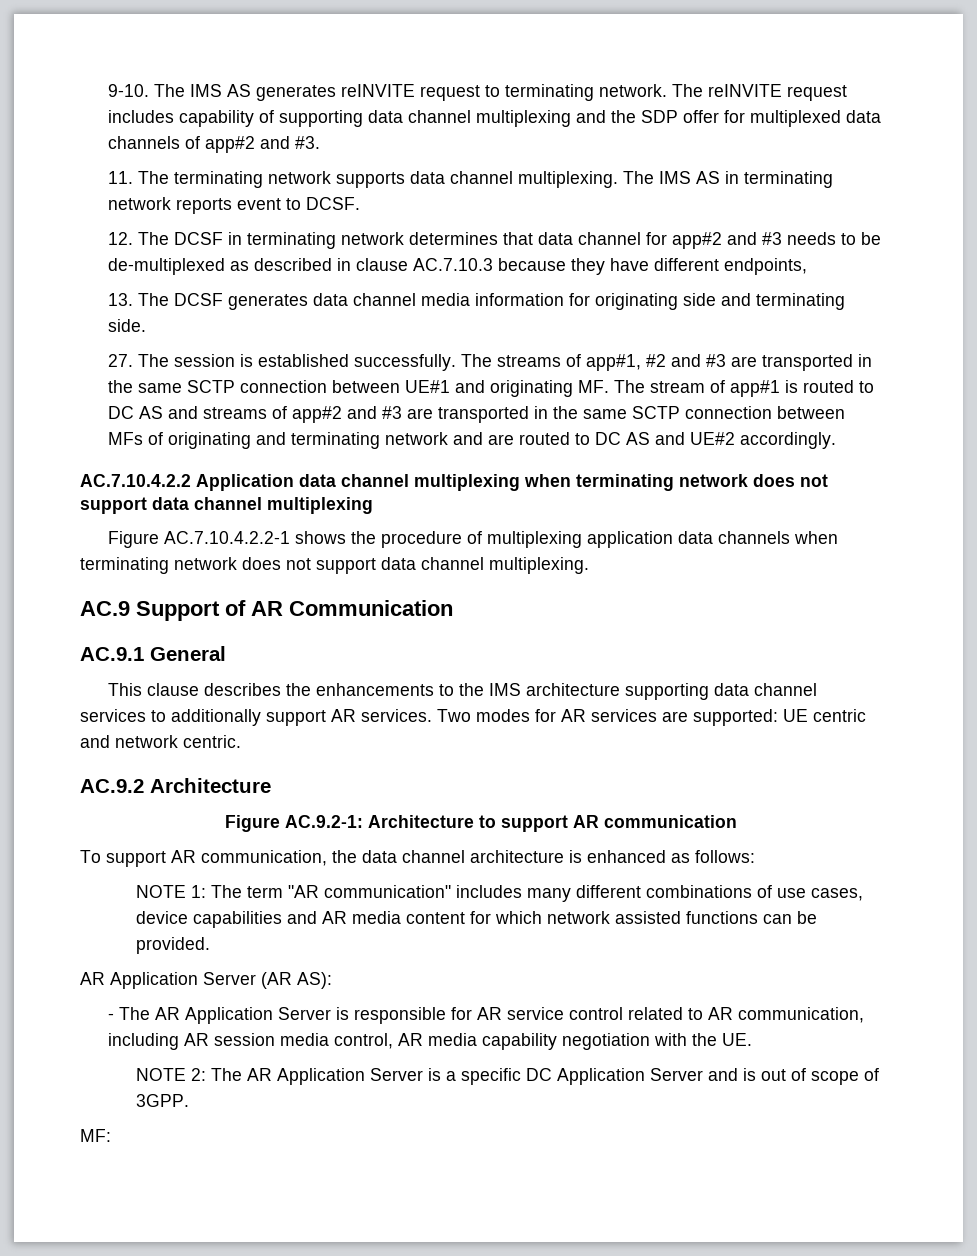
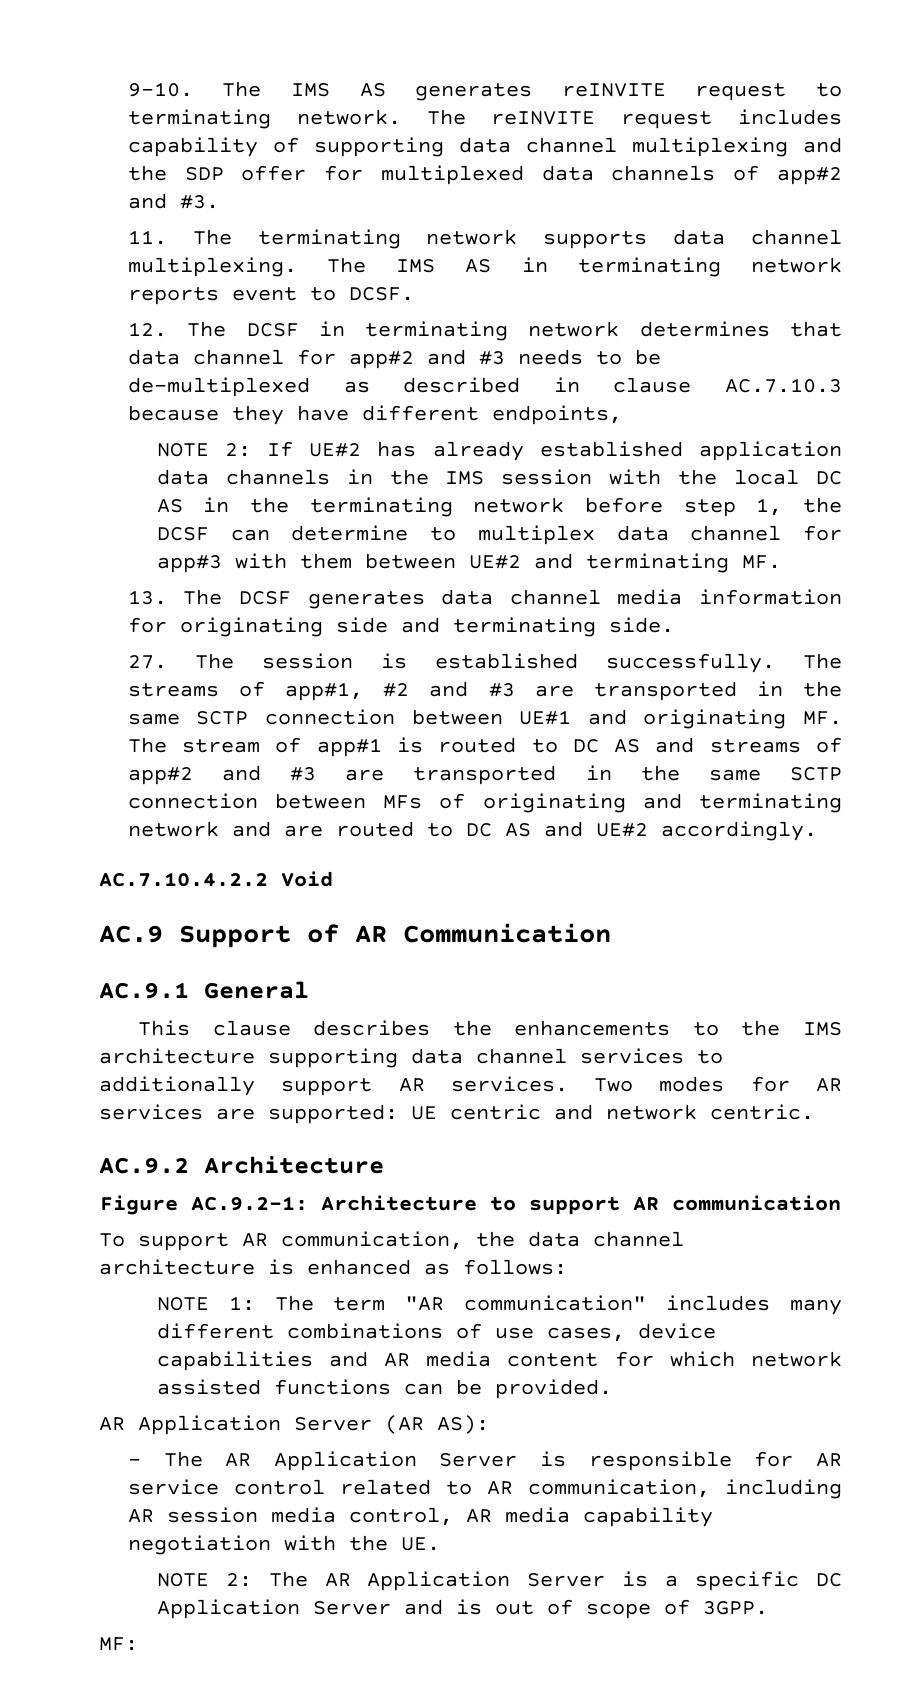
+ NOTE 2: If UE#2 has already established application data channels in the IMS session with the local DC AS in the terminating network before step 1, the DCSF can determine to multiplex data channel for app#3 with them between UE#2 and terminating MF.
- AC.7.10.4.2.2 Application data channel multiplexing when terminating network does not support data channel multiplexing
- Figure AC.7.10.4.2.2-1 shows the procedure of multiplexing application data channels when terminating network does not support data channel multiplexing.
+ AC.7.10.4.2.2 Void

